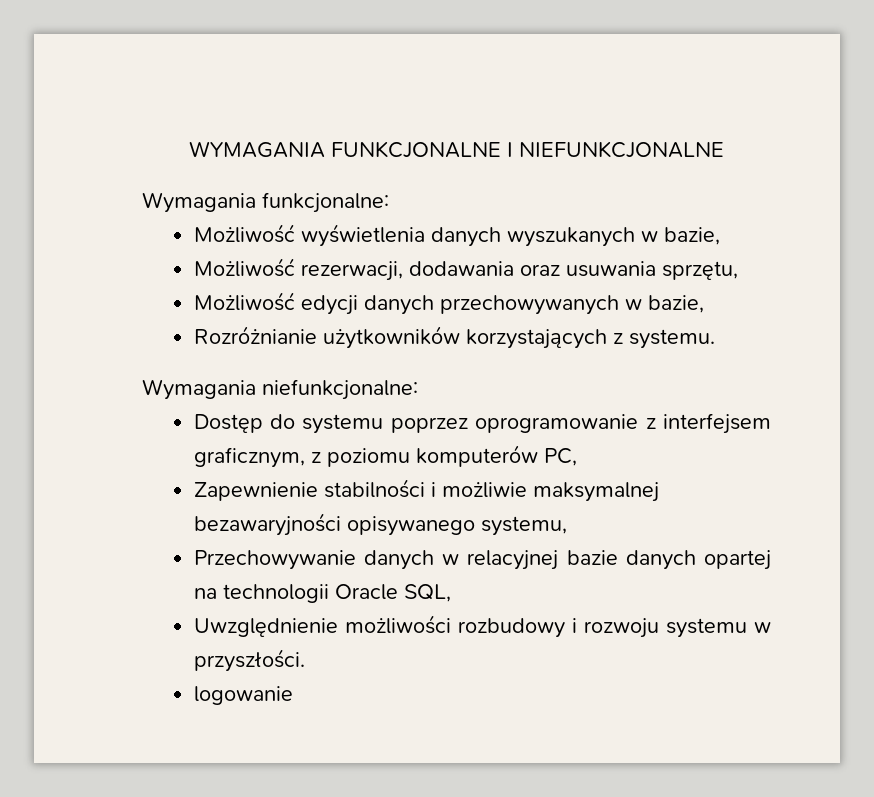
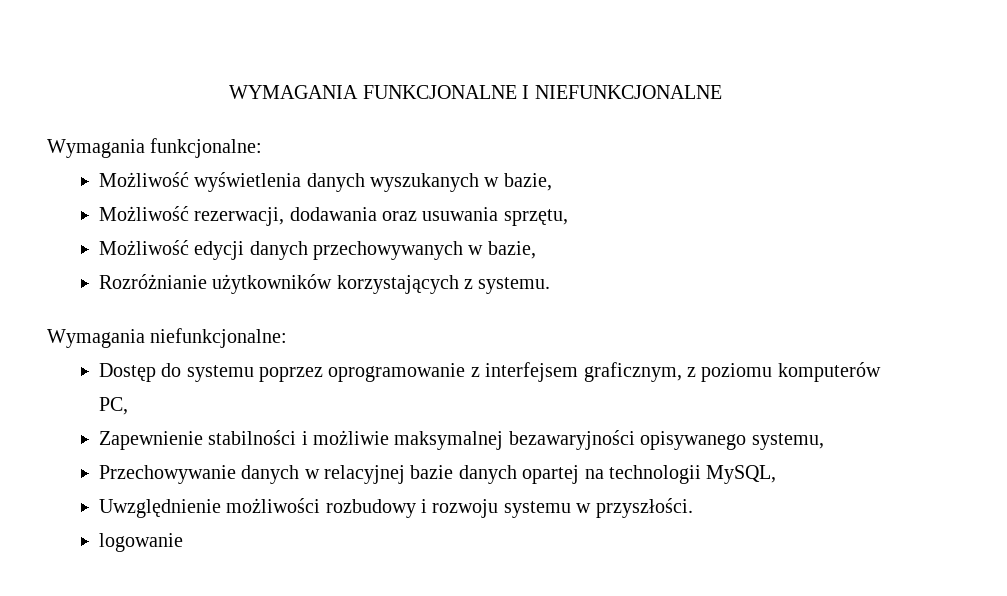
- Przechowywanie danych w relacyjnej bazie danych opartej na technologii Oracle SQL,
+ Przechowywanie danych w relacyjnej bazie danych opartej na technologii MySQL,

